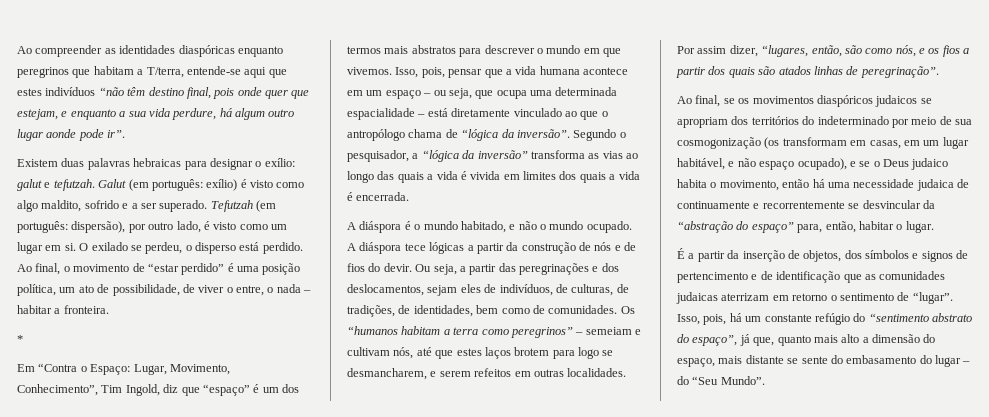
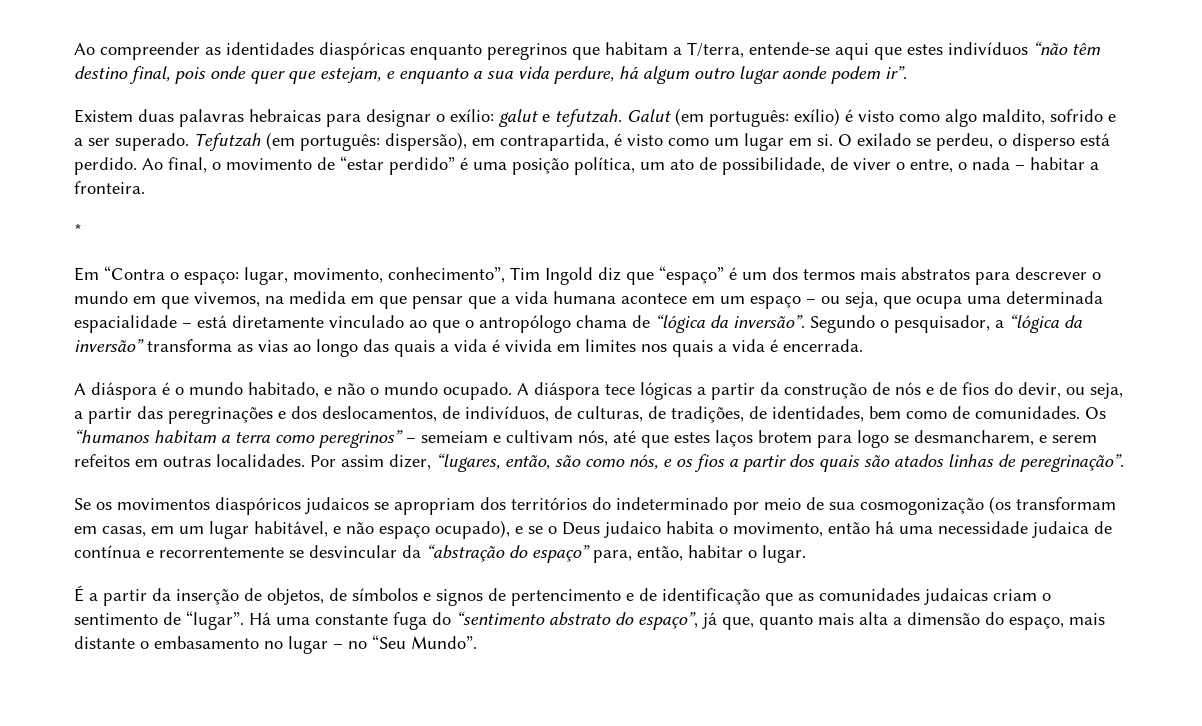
- Ao compreender as identidades diaspóricas enquanto peregrinos que habitam a T/terra, entende-se aqui que estes indivíduos “não têm destino final, pois onde quer que estejam, e enquanto a sua vida perdure, há algum outro lugar aonde pode ir”.
+ Ao compreender as identidades diaspóricas enquanto peregrinos que habitam a T/terra, entende-se aqui que estes indivíduos “não têm destino final, pois onde quer que estejam, e enquanto a sua vida perdure, há algum outro lugar aonde podem ir”.
- Tefutzah (em português: dispersão), por outro lado, é visto como um lugar em si.
+ Tefutzah (em português: dispersão), em contrapartida, é visto como um lugar em si.
- Em “Contra o Espaço: Lugar, Movimento, Conhecimento”, Tim Ingold, diz que “espaço” é um dos termos mais abstratos para descrever o mundo em que vivemos. Isso, pois, pensar que a vida humana acontece em um espaço – ou seja, que ocupa uma determinada espacialidade – está diretamente vinculado ao que o antropólogo chama de “lógica da inversão”.
+ Em “Contra o espaço: lugar, movimento, conhecimento”, Tim Ingold diz que “espaço” é um dos termos mais abstratos para descrever o mundo em que vivemos, na medida em que pensar que a vida humana acontece em um espaço – ou seja, que ocupa uma determinada espacialidade – está diretamente vinculado ao que o antropólogo chama de “lógica da inversão”.
- Segundo o pesquisador, a “lógica da inversão” transforma as vias ao longo das quais a vida é vivida em limites dos quais a vida é encerrada.
+ Segundo o pesquisador, a “lógica da inversão” transforma as vias ao longo das quais a vida é vivida em limites nos quais a vida é encerrada.
- A diáspora tece lógicas a partir da construção de nós e de fios do devir. Ou seja, a partir das peregrinações e dos deslocamentos, sejam eles de indivíduos, de culturas, de tradições, de identidades, bem como de comunidades.
+ A diáspora tece lógicas a partir da construção de nós e de fios do devir, ou seja, a partir das peregrinações e dos deslocamentos, de indivíduos, de culturas, de tradições, de identidades, bem como de comunidades.
- Ao final, se os movimentos diaspóricos judaicos se apropriam dos territórios do indeterminado por meio de sua cosmogonização (os transformam em casas, em um lugar habitável, e não espaço ocupado), e se o Deus judaico habita o movimento, então há uma necessidade judaica de continuamente e recorrentemente se desvincular da “abstração do espaço” para, então, habitar o lugar.
+ Se os movimentos diaspóricos judaicos se apropriam dos territórios do indeterminado por meio de sua cosmogonização (os transformam em casas, em um lugar habitável, e não espaço ocupado), e se o Deus judaico habita o movimento, então há uma necessidade judaica de contínua e recorrentemente se desvincular da “abstração do espaço” para, então, habitar o lugar.
- É a partir da inserção de objetos, dos símbolos e signos de pertencimento e de identificação que as comunidades judaicas aterrizam em retorno o sentimento de “lugar”.
+ É a partir da inserção de objetos, de símbolos e signos de pertencimento e de identificação que as comunidades judaicas criam o sentimento de “lugar”.
- Isso, pois, há um constante refúgio do “sentimento abstrato do espaço”, já que, quanto mais alto a dimensão do espaço, mais distante se sente do embasamento do lugar – do “Seu Mundo”.
+ Há uma constante fuga do “sentimento abstrato do espaço”, já que, quanto mais alta a dimensão do espaço, mais distante o embasamento no lugar – no “Seu Mundo”.

